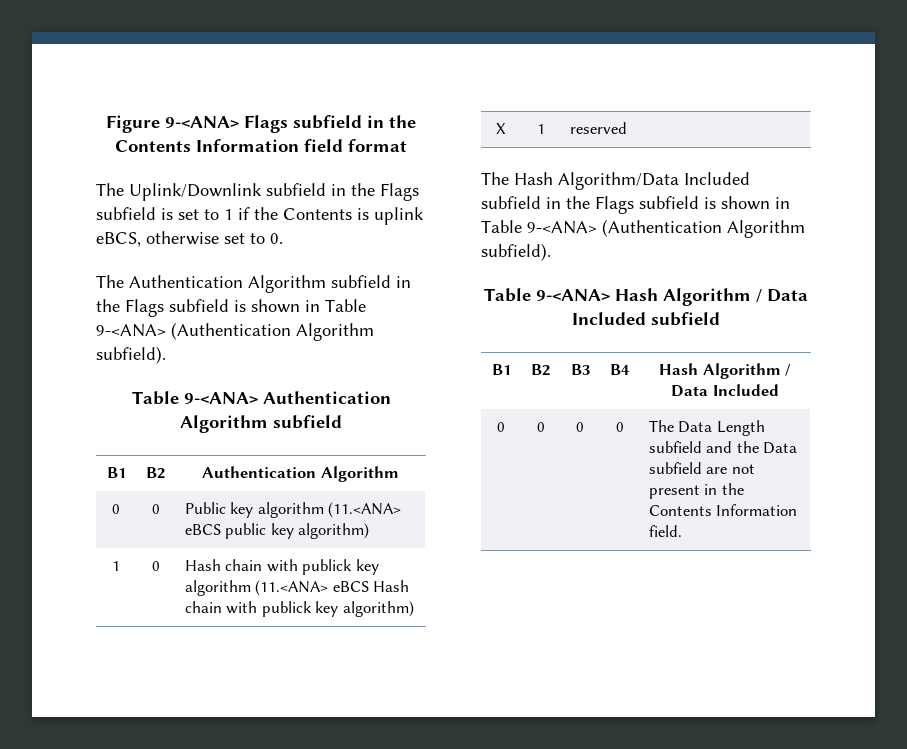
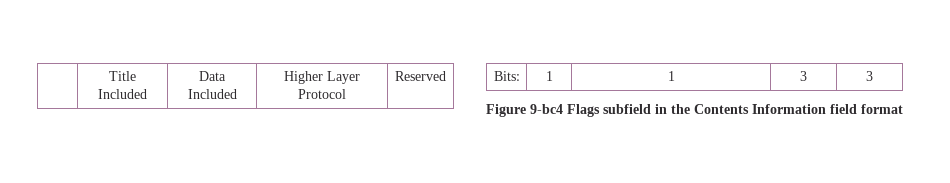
- Figure 9-<ANA> Flags subfield in the Contents Information field format
+ | Title Included | Data Included | Higher Layer Protocol | Reserved
+ Bits: | 1 | 1 | 3 | 3
+ Figure 9-bc4 Flags subfield in the Contents Information field format
- The Uplink/Downlink subfield in the Flags subfield is set to 1 if the Contents is uplink eBCS, otherwise set to 0.
- The Authentication Algorithm subfield in the Flags subfield is shown in Table 9-<ANA> (Authentication Algorithm subfield).
- Table 9-<ANA> Authentication Algorithm subfield
- B1 | B2 | Authentication Algorithm
- 0 | 0 | Public key algorithm (11.<ANA> eBCS public key algorithm)
- 1 | 0 | Hash chain with publick key algorithm (11.<ANA> eBCS Hash chain with publick key algorithm)
- X | 1 | reserved
- The Hash Algorithm/Data Included subfield in the Flags subfield is shown in Table 9-<ANA> (Authentication Algorithm subfield).
- Table 9-<ANA> Hash Algorithm / Data Included subfield
- B1 | B2 | B3 | B4 | Hash Algorithm / Data Included
- 0 | 0 | 0 | 0 | The Data Length subfield and the Data subfield are not present in the Contents Information field.

